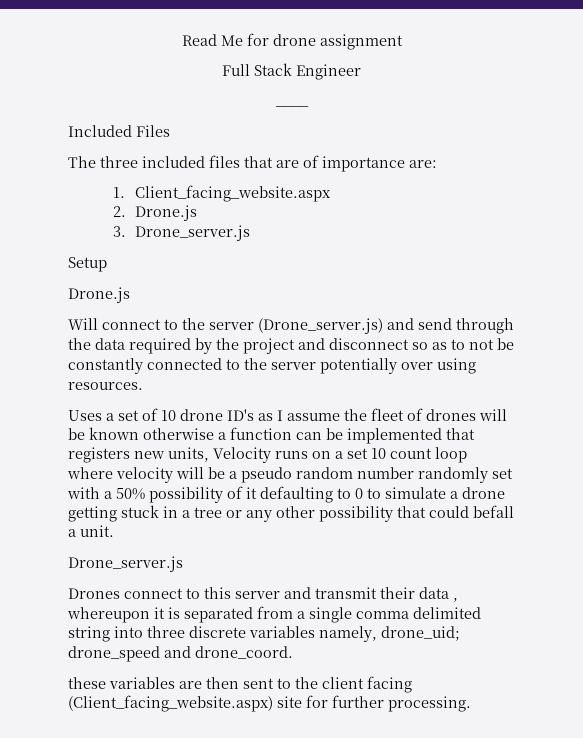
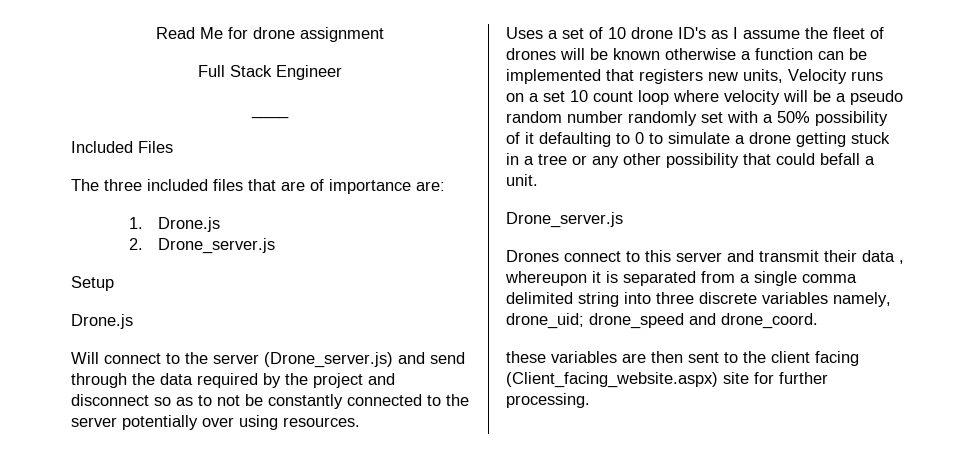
- 1. Client_facing_website.aspx
- 2. Drone.js
- 3. Drone_server.js
+ 1. Drone.js
+ 2. Drone_server.js

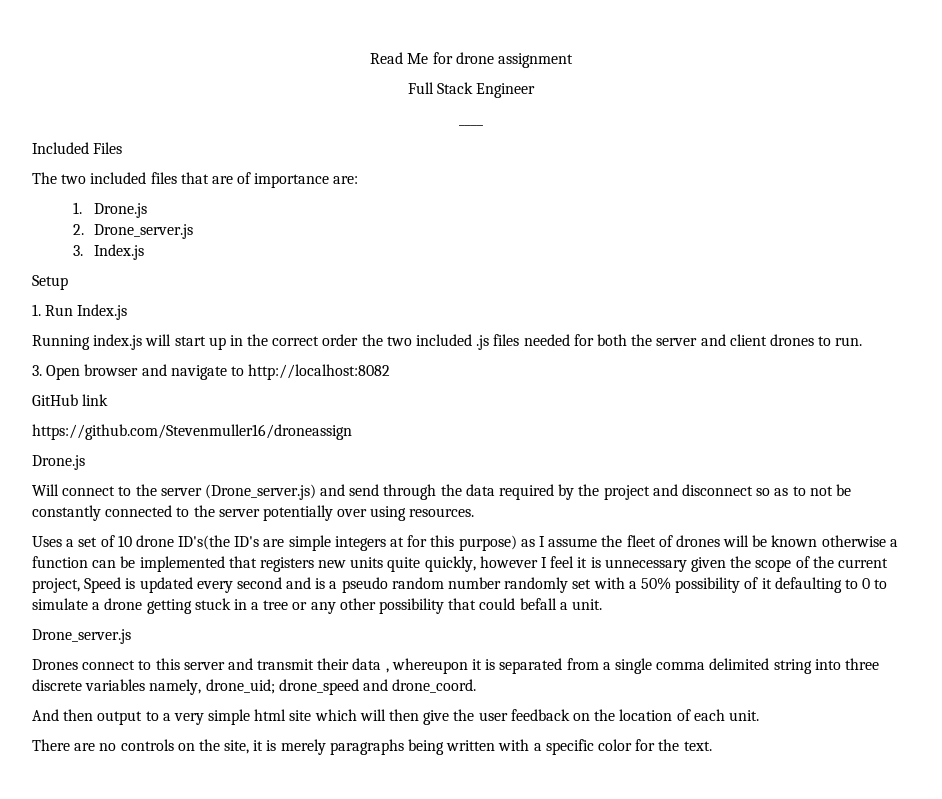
- The three included files that are of importance are:
+ The two included files that are of importance are:
+ 3. Index.js
+ 1. Run Index.js
+ Running index.js will start up in the correct order the two included .js files needed for both the server and client drones to run.
+ 3. Open browser and navigate to http://localhost:8082
+ GitHub link
+ https://github.com/Stevenmuller16/droneassign
- Uses a set of 10 drone ID's as I assume the fleet of drones will be known otherwise a function can be implemented that registers new units, Velocity runs on a set 10 count loop where velocity will be a pseudo random number randomly set with a 50% possibility of it defaulting to 0 to simulate a drone getting stuck in a tree or any other possibility that could befall a unit.
+ Uses a set of 10 drone ID's(the ID's are simple integers at for this purpose) as I assume the fleet of drones will be known otherwise a function can be implemented that registers new units quite quickly, however I feel it is unnecessary given the scope of the current project, Speed is updated every second and is a pseudo random number randomly set with a 50% possibility of it defaulting to 0 to simulate a drone getting stuck in a tree or any other possibility that could befall a unit.
- these variables are then sent to the client facing (Client_facing_website.aspx) site for further processing.
+ And then output to a very simple html site which will then give the user feedback on the location of each unit.
+ There are no controls on the site, it is merely paragraphs being written with a specific color for the text.

